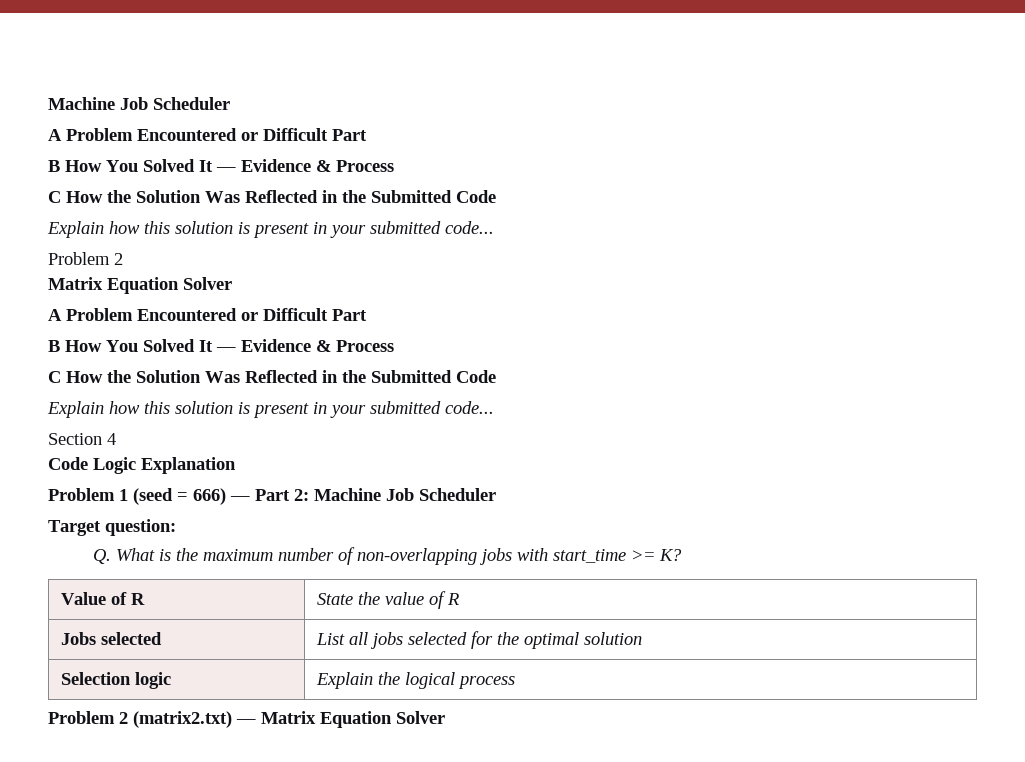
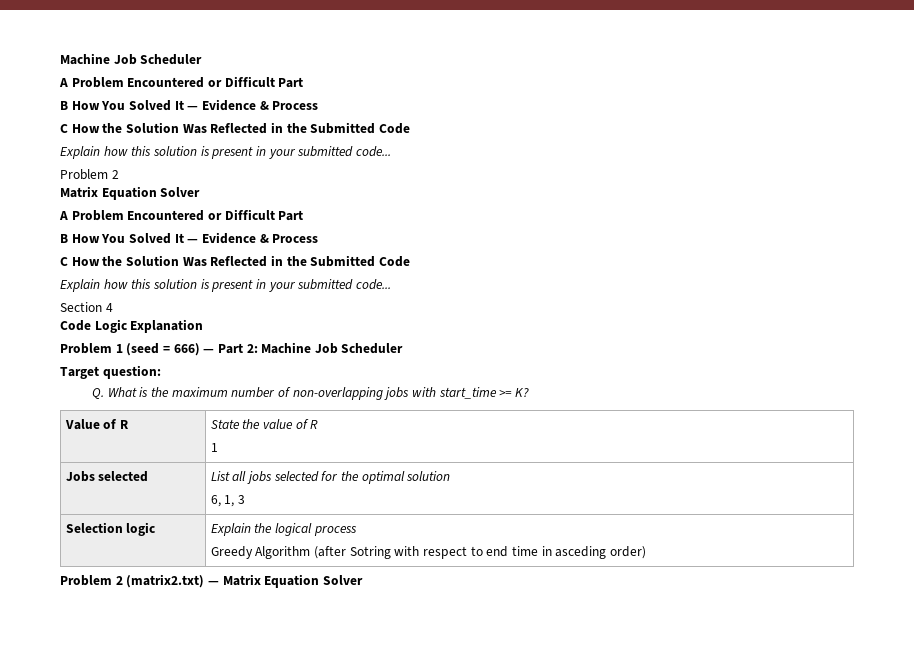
  Value of R | State the value of R
+ 1
  Jobs selected | List all jobs selected for the optimal solution
+ 6, 1, 3
  Selection logic | Explain the logical process
+ Greedy Algorithm (after Sotring with respect to end time in asceding order)

